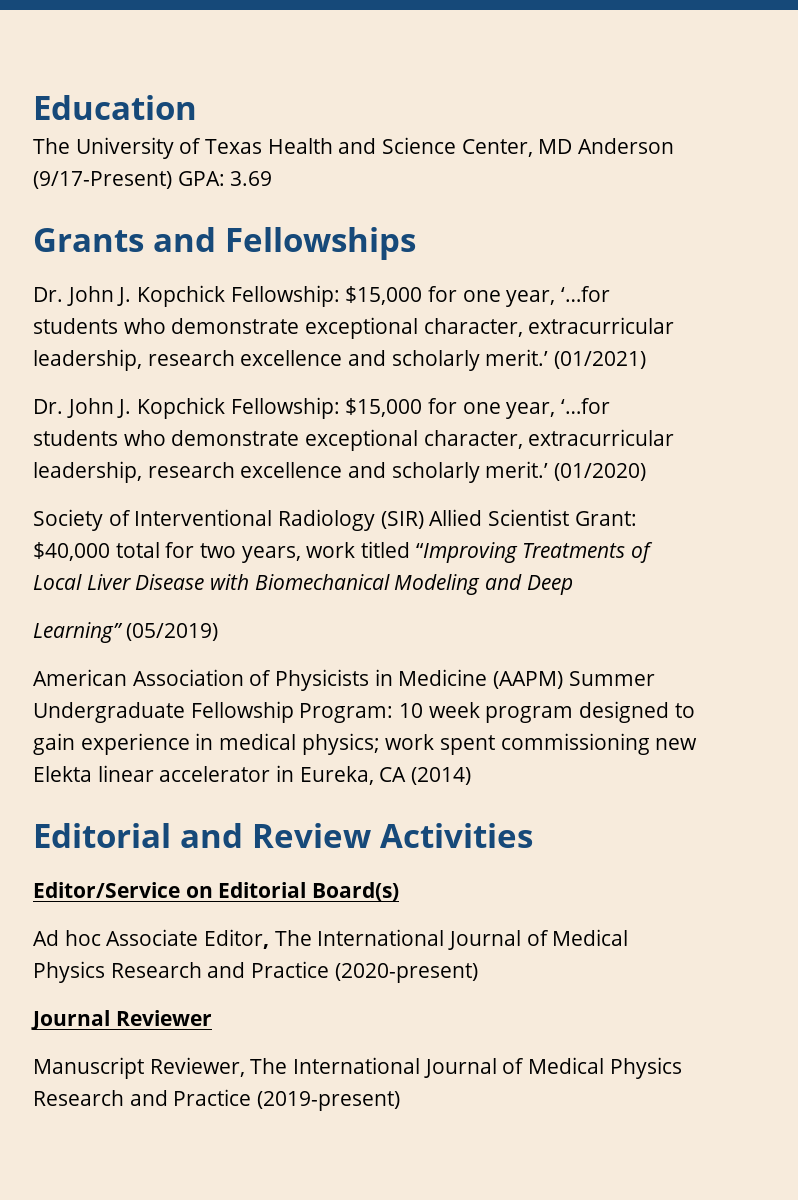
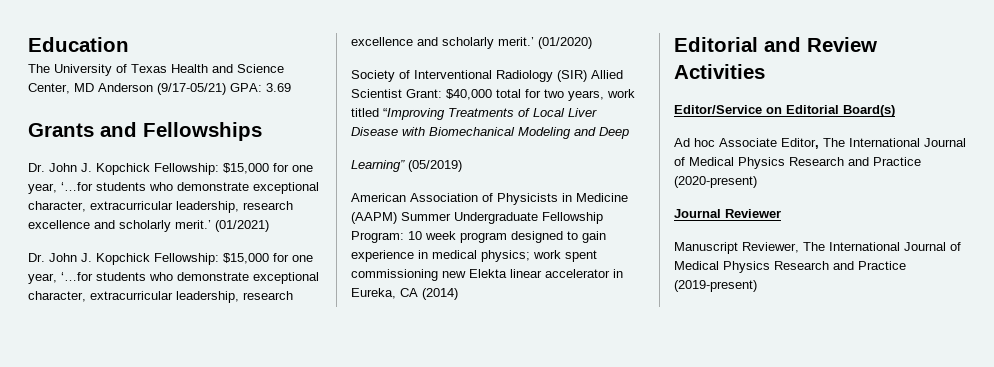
- The University of Texas Health and Science Center, MD Anderson (9/17-Present) GPA: 3.69
+ The University of Texas Health and Science Center, MD Anderson (9/17-05/21) GPA: 3.69

